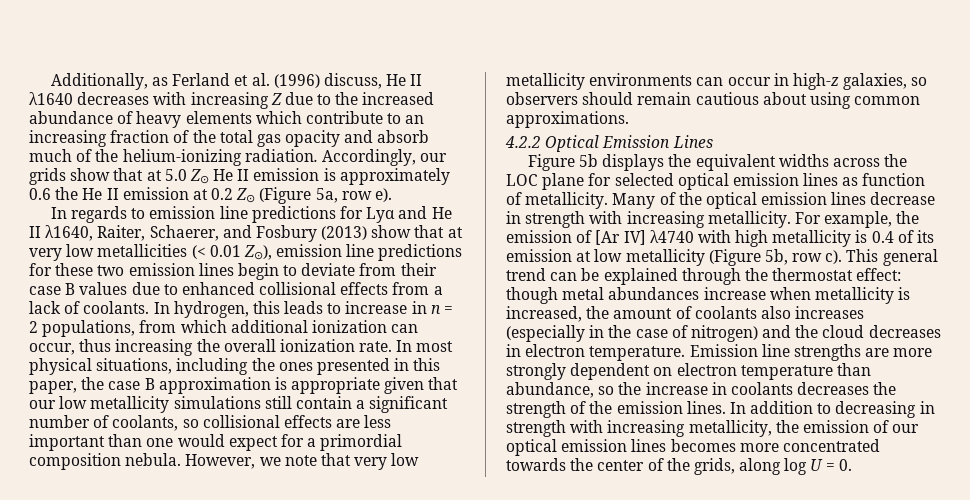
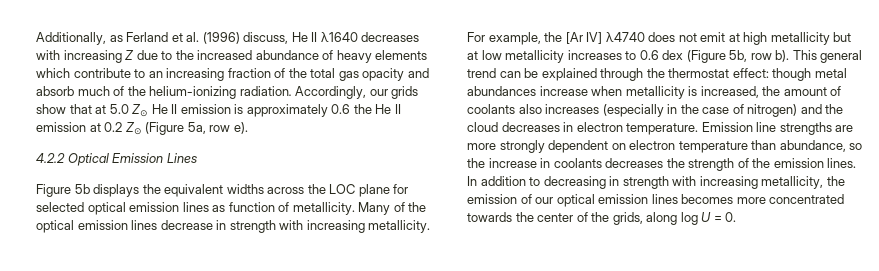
- In regards to emission line predictions for Lyα and He II λ1640, Raiter, Schaerer, and Fosbury (2013) show that at very low metallicities (< 0.01 Z⊙), emission line predictions for these two emission lines begin to deviate from their case B values due to enhanced collisional effects from a lack of coolants. In hydrogen, this leads to increase in n = 2 populations, from which additional ionization can occur, thus increasing the overall ionization rate. In most physical situations, including the ones presented in this paper, the case B approximation is appropriate given that our low metallicity simulations still contain a significant number of coolants, so collisional effects are less important than one would expect for a primordial composition nebula. However, we note that very low metallicity environments can occur in high-z galaxies, so observers should remain cautious about using common approximations.
- For example, the emission of [Ar IV] λ4740 with high metallicity is 0.4 of its emission at low metallicity (Figure 5b, row c).
+ For example, the [Ar IV] λ4740 does not emit at high metallicity but at low metallicity increases to 0.6 dex (Figure 5b, row b).

